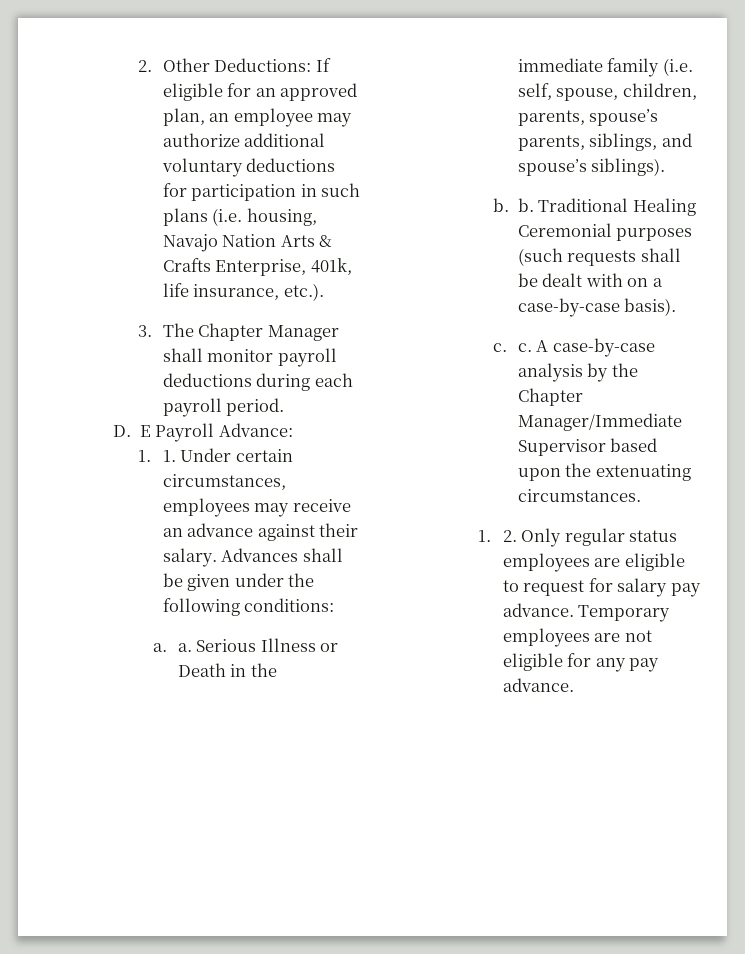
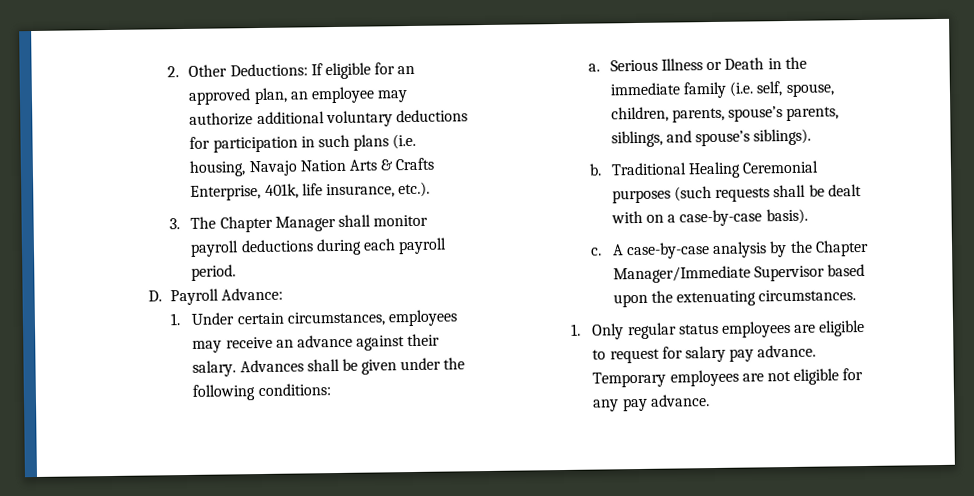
- D. E Payroll Advance:
+ D. Payroll Advance:
- 1. 1. Under certain circumstances, employees may receive an advance against their salary.
+ 1. Under certain circumstances, employees may receive an advance against their salary.
- a. a.
+ a.
- b. b.
+ b.
- c. c.
+ c.
- 1. 2. Only regular status employees are eligible to request for salary pay advance.
+ 1. Only regular status employees are eligible to request for salary pay advance.

